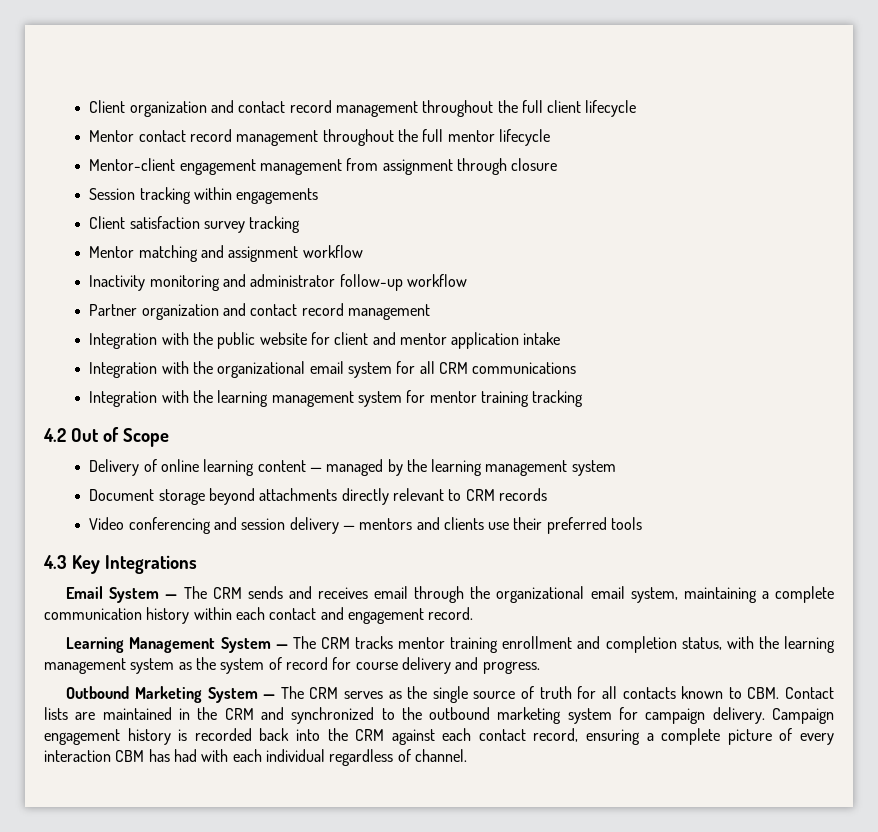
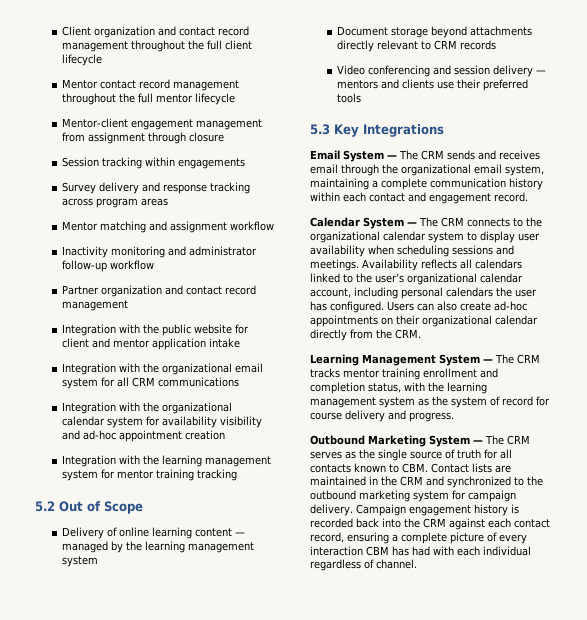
- Client satisfaction survey tracking
+ Survey delivery and response tracking across program areas
+ Integration with the organizational calendar system for availability visibility and ad-hoc appointment creation
- 4.2 Out of Scope
+ 5.2 Out of Scope
- 4.3 Key Integrations
+ 5.3 Key Integrations
+ Calendar System — The CRM connects to the organizational calendar system to display user availability when scheduling sessions and meetings. Availability reflects all calendars linked to the user’s organizational calendar account, including personal calendars the user has configured. Users can also create ad-hoc appointments on their organizational calendar directly from the CRM.

